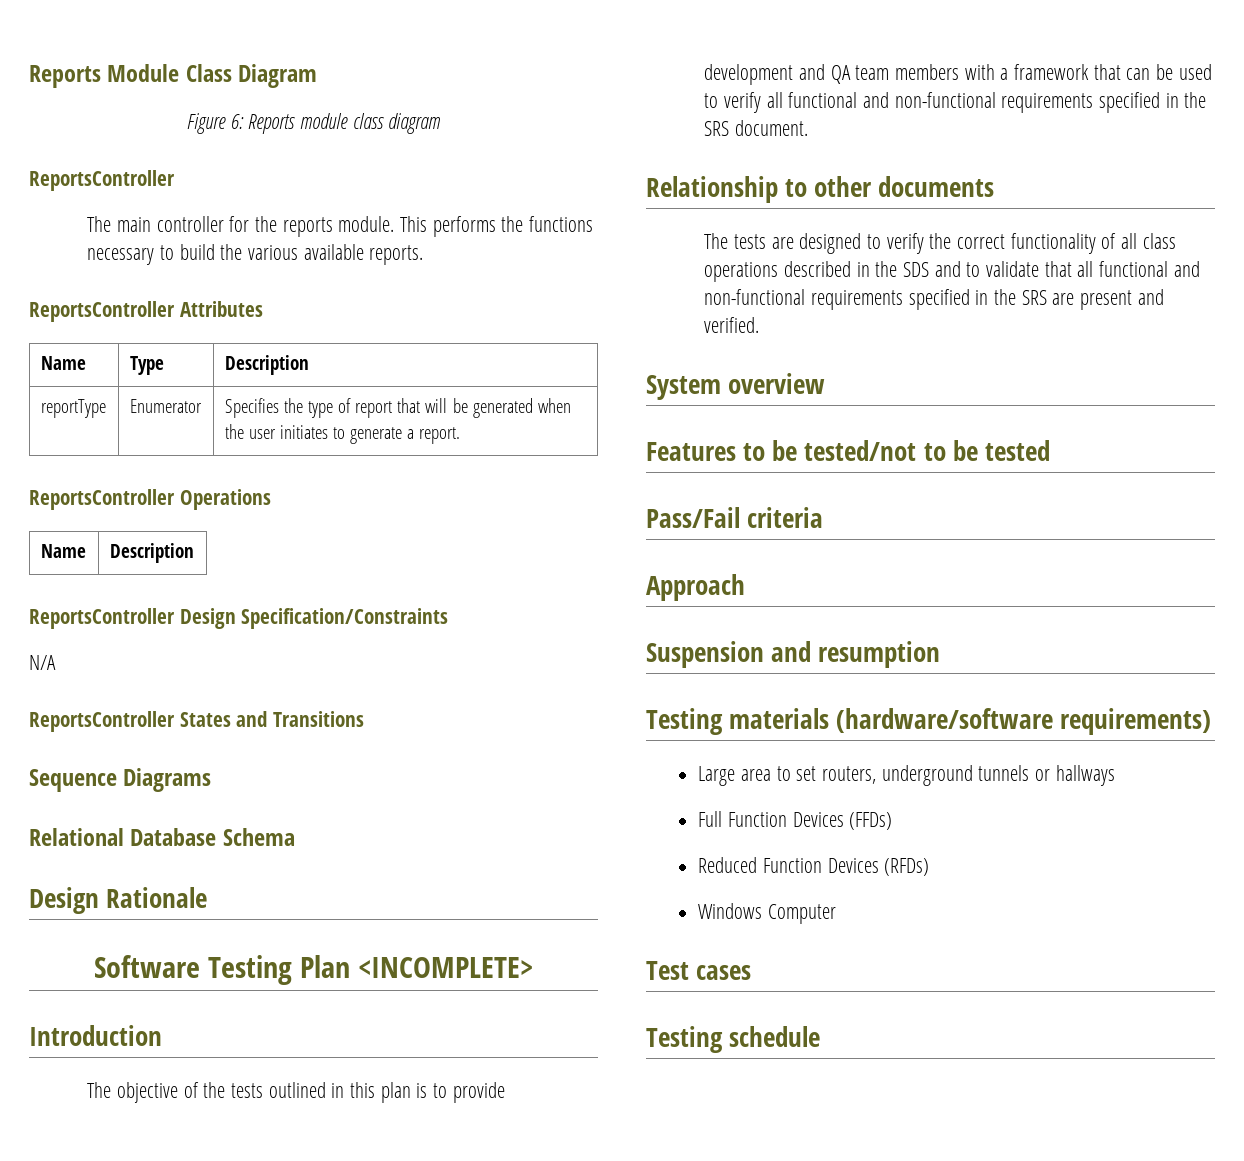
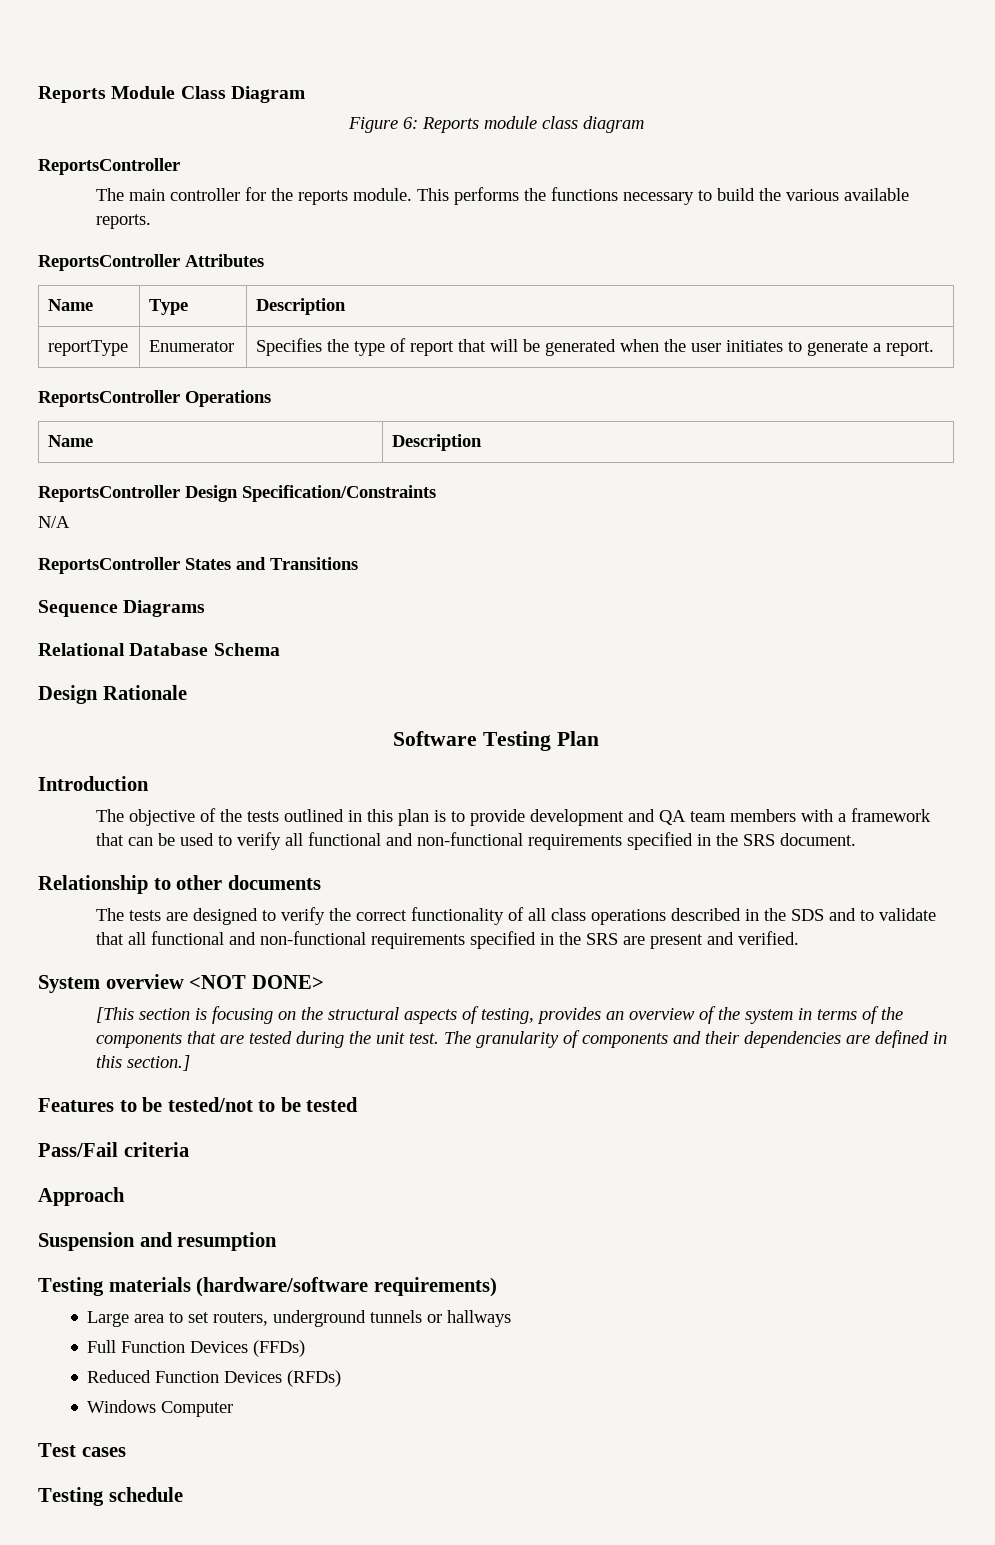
- Software Testing Plan <INCOMPLETE>
+ Software Testing Plan
- System overview
+ System overview <NOT DONE>
+ [This section is focusing on the structural aspects of testing, provides an overview of the system in terms of the components that are tested during the unit test. The granularity of components and their dependencies are defined in this section.]

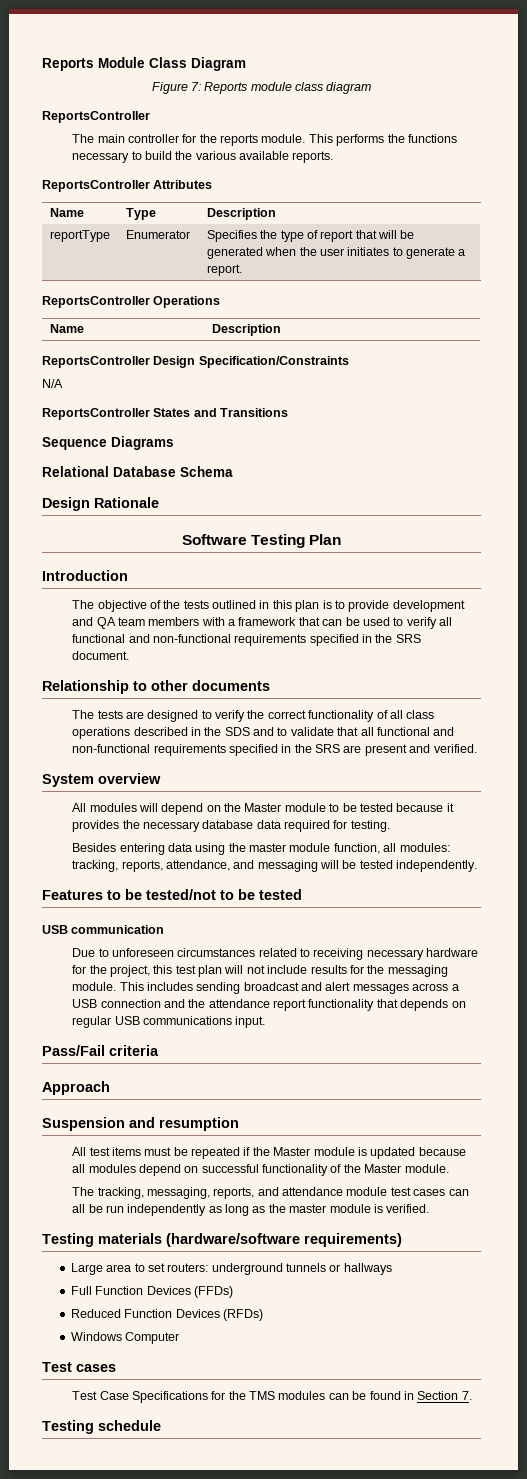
- Figure 6: Reports module class diagram
+ Figure 7: Reports module class diagram
- System overview <NOT DONE>
- [This section is focusing on the structural aspects of testing, provides an overview of the system in terms of the components that are tested during the unit test. The granularity of components and their dependencies are defined in this section.]
+ System overview
+ All modules will depend on the Master module to be tested because it provides the necessary database data required for testing.
+ Besides entering data using the master module function, all modules: tracking, reports, attendance, and messaging will be tested independently.
+ USB communication
+ Due to unforeseen circumstances related to receiving necessary hardware for the project, this test plan will not include results for the messaging module. This includes sending broadcast and alert messages across a USB connection and the attendance report functionality that depends on regular USB communications input.
+ All test items must be repeated if the Master module is updated because all modules depend on successful functionality of the Master module.
+ The tracking, messaging, reports, and attendance module test cases can all be run independently as long as the master module is verified.
- Large area to set routers, underground tunnels or hallways
+ Large area to set routers: underground tunnels or hallways
+ Test Case Specifications for the TMS modules can be found in Section 7.

